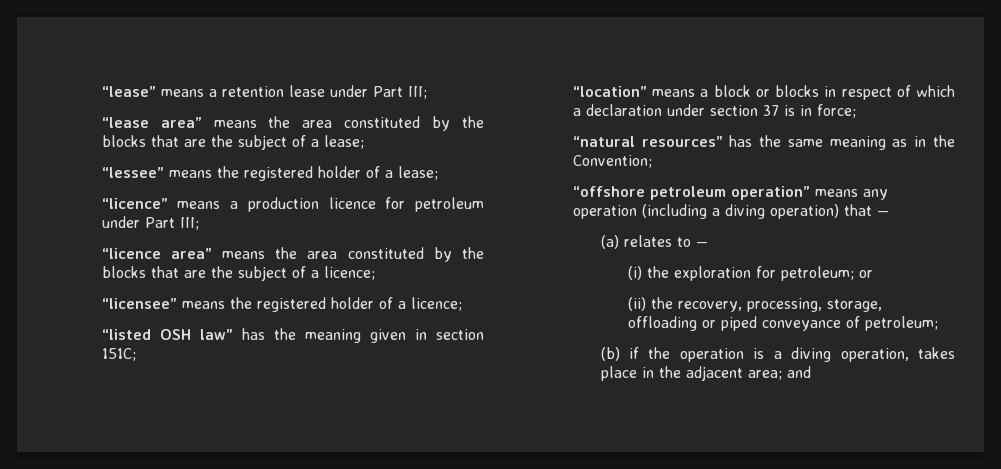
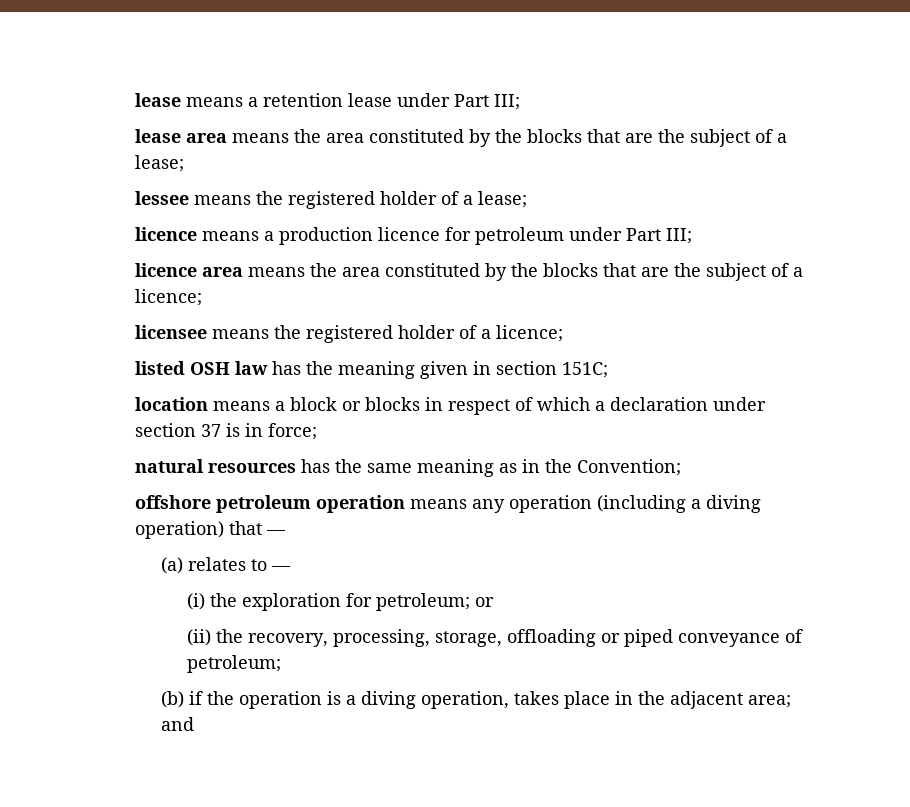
- “lease” means a retention lease under Part III;
+ lease means a retention lease under Part III;
- “lease area” means the area constituted by the blocks that are the subject of a lease;
+ lease area means the area constituted by the blocks that are the subject of a lease;
- “lessee” means the registered holder of a lease;
+ lessee means the registered holder of a lease;
- “licence” means a production licence for petroleum under Part III;
+ licence means a production licence for petroleum under Part III;
- “licence area” means the area constituted by the blocks that are the subject of a licence;
+ licence area means the area constituted by the blocks that are the subject of a licence;
- “licensee” means the registered holder of a licence;
+ licensee means the registered holder of a licence;
- “listed OSH law” has the meaning given in section 151C;
+ listed OSH law has the meaning given in section 151C;
- “location” means a block or blocks in respect of which a declaration under section 37 is in force;
+ location means a block or blocks in respect of which a declaration under section 37 is in force;
- “natural resources” has the same meaning as in the Convention;
+ natural resources has the same meaning as in the Convention;
- “offshore petroleum operation” means any operation (including a diving operation) that —
+ offshore petroleum operation means any operation (including a diving operation) that —

